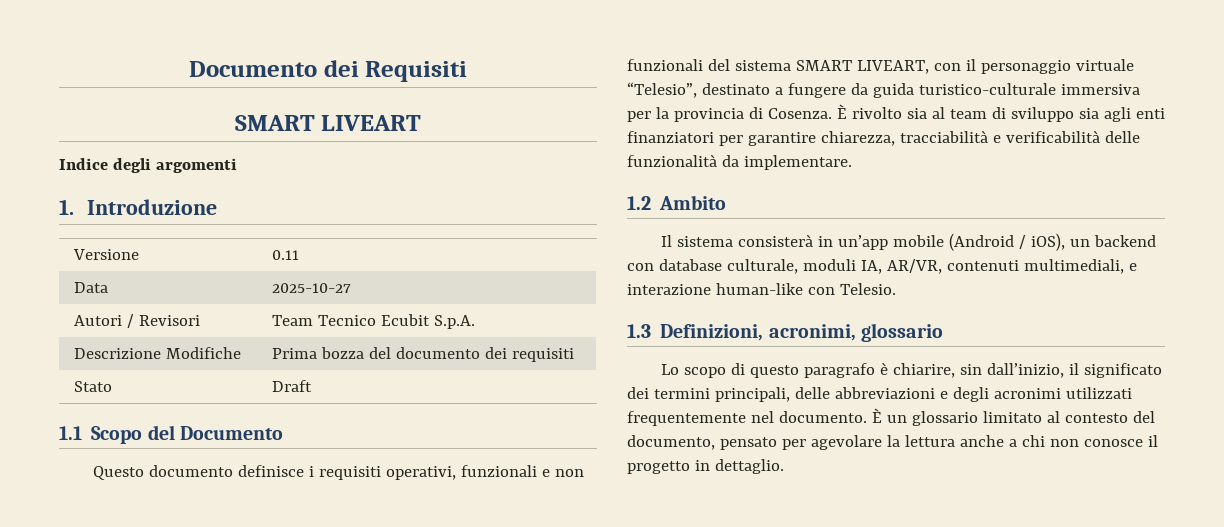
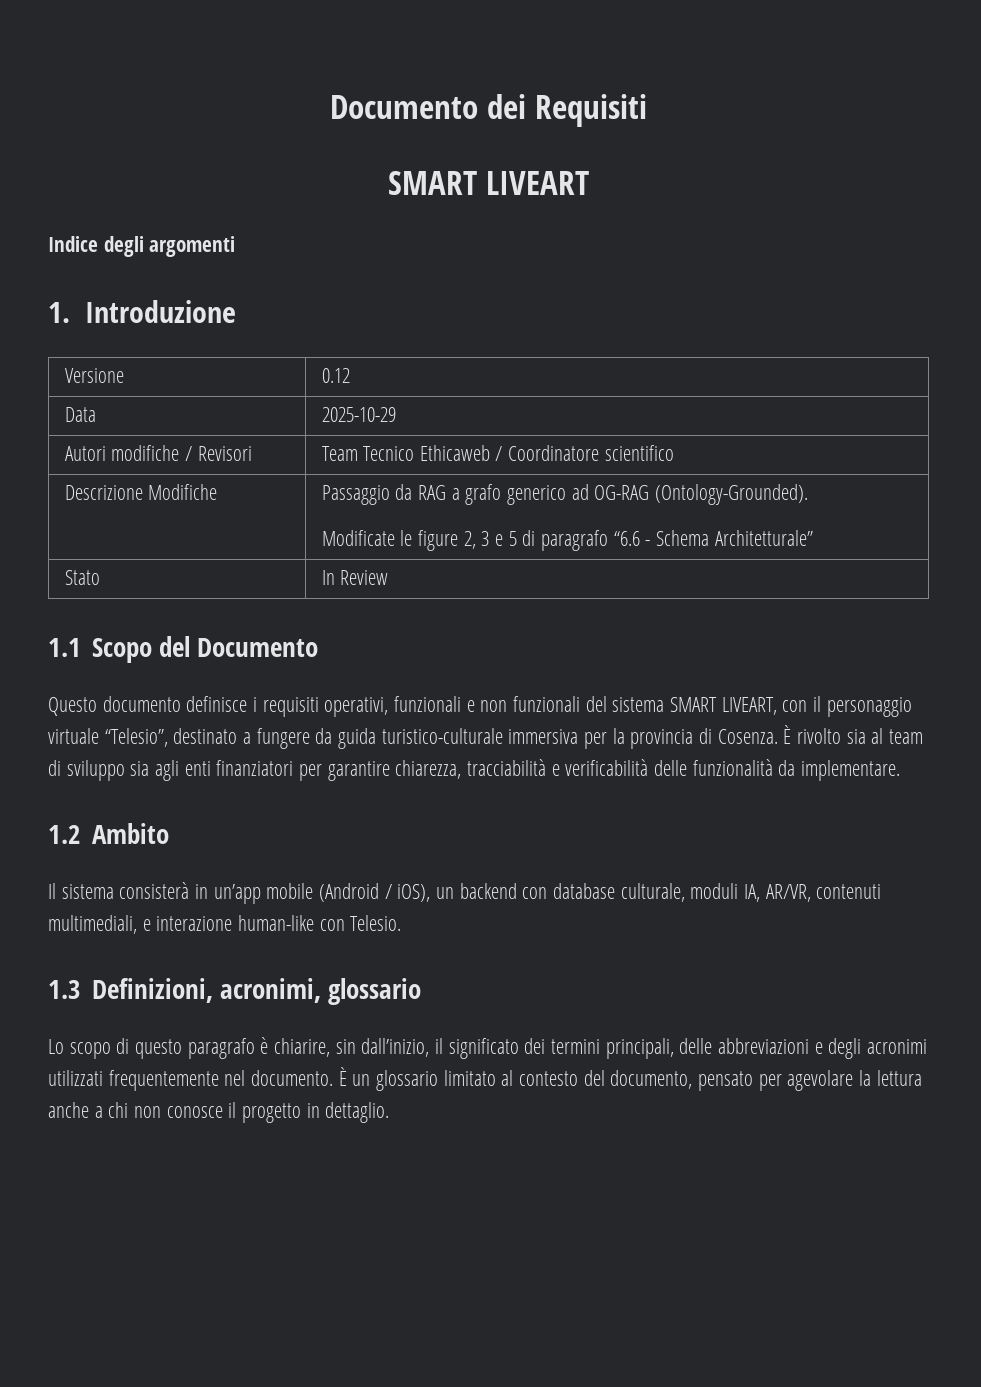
- Versione | 0.11
+ Versione | 0.12
- Data | 2025-10-27
+ Data | 2025-10-29
- Autori / Revisori | Team Tecnico Ecubit S.p.A.
- Descrizione Modifiche | Prima bozza del documento dei requisiti
+ Autori modifiche / Revisori | Team Tecnico Ethicaweb / Coordinatore scientifico
+ Descrizione Modifiche | Passaggio da RAG a grafo generico ad OG-RAG (Ontology-Grounded).
+ Modificate le figure 2, 3 e 5 di paragrafo “6.6 - Schema Architetturale”
- Stato | Draft
+ Stato | In Review

